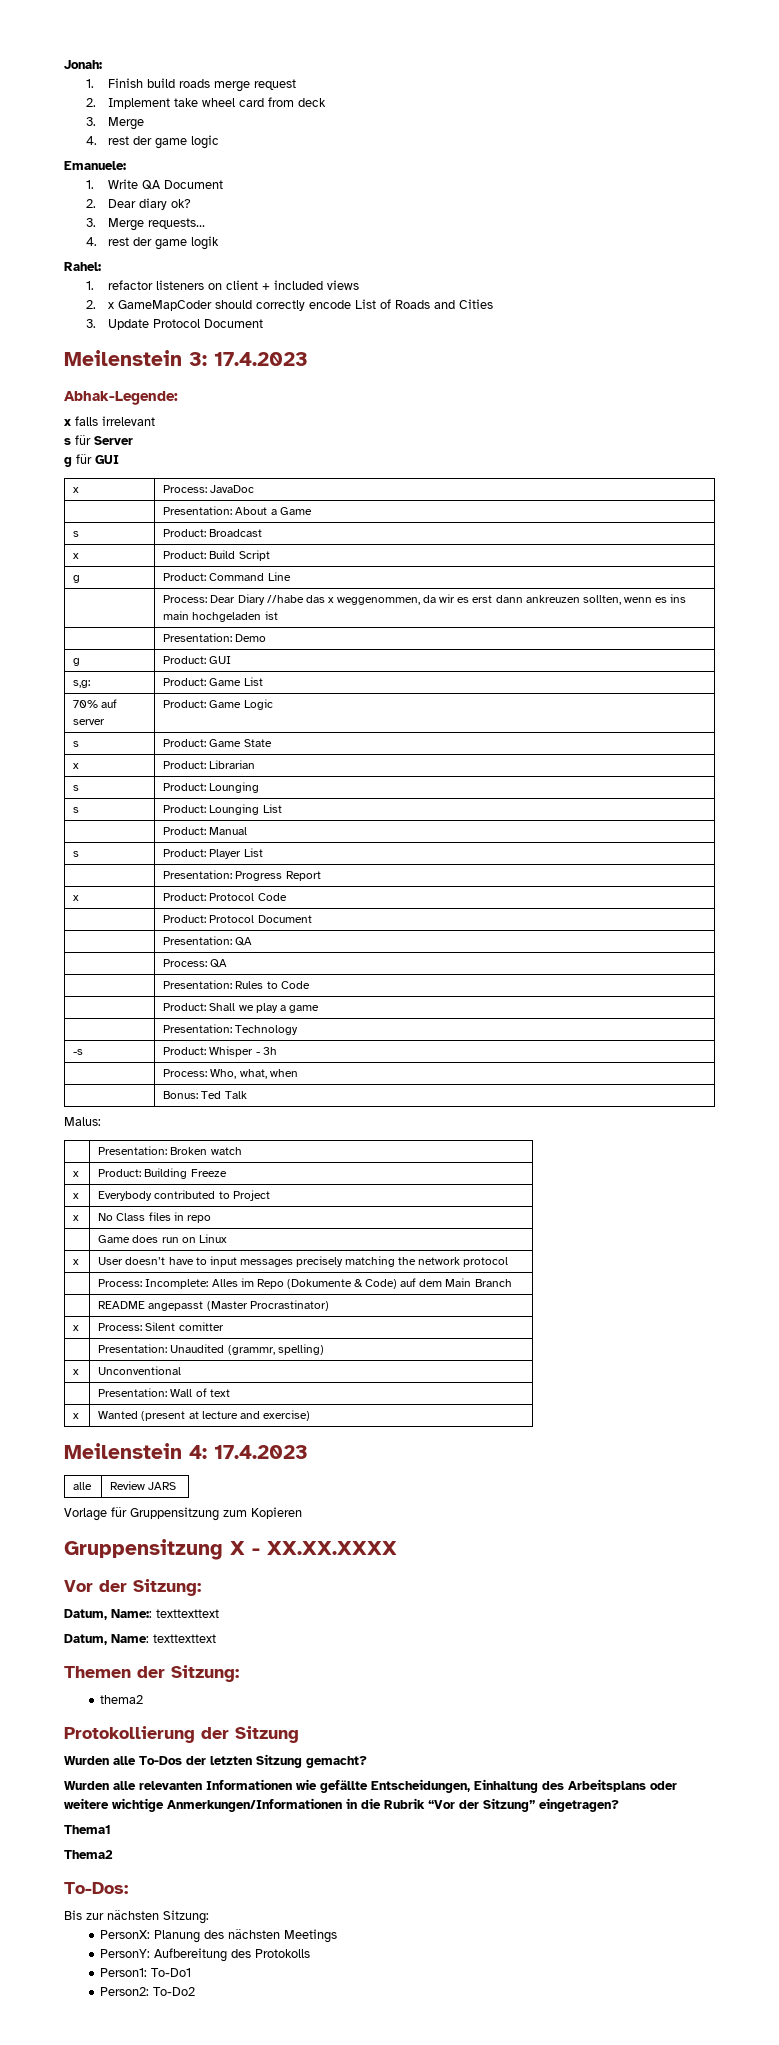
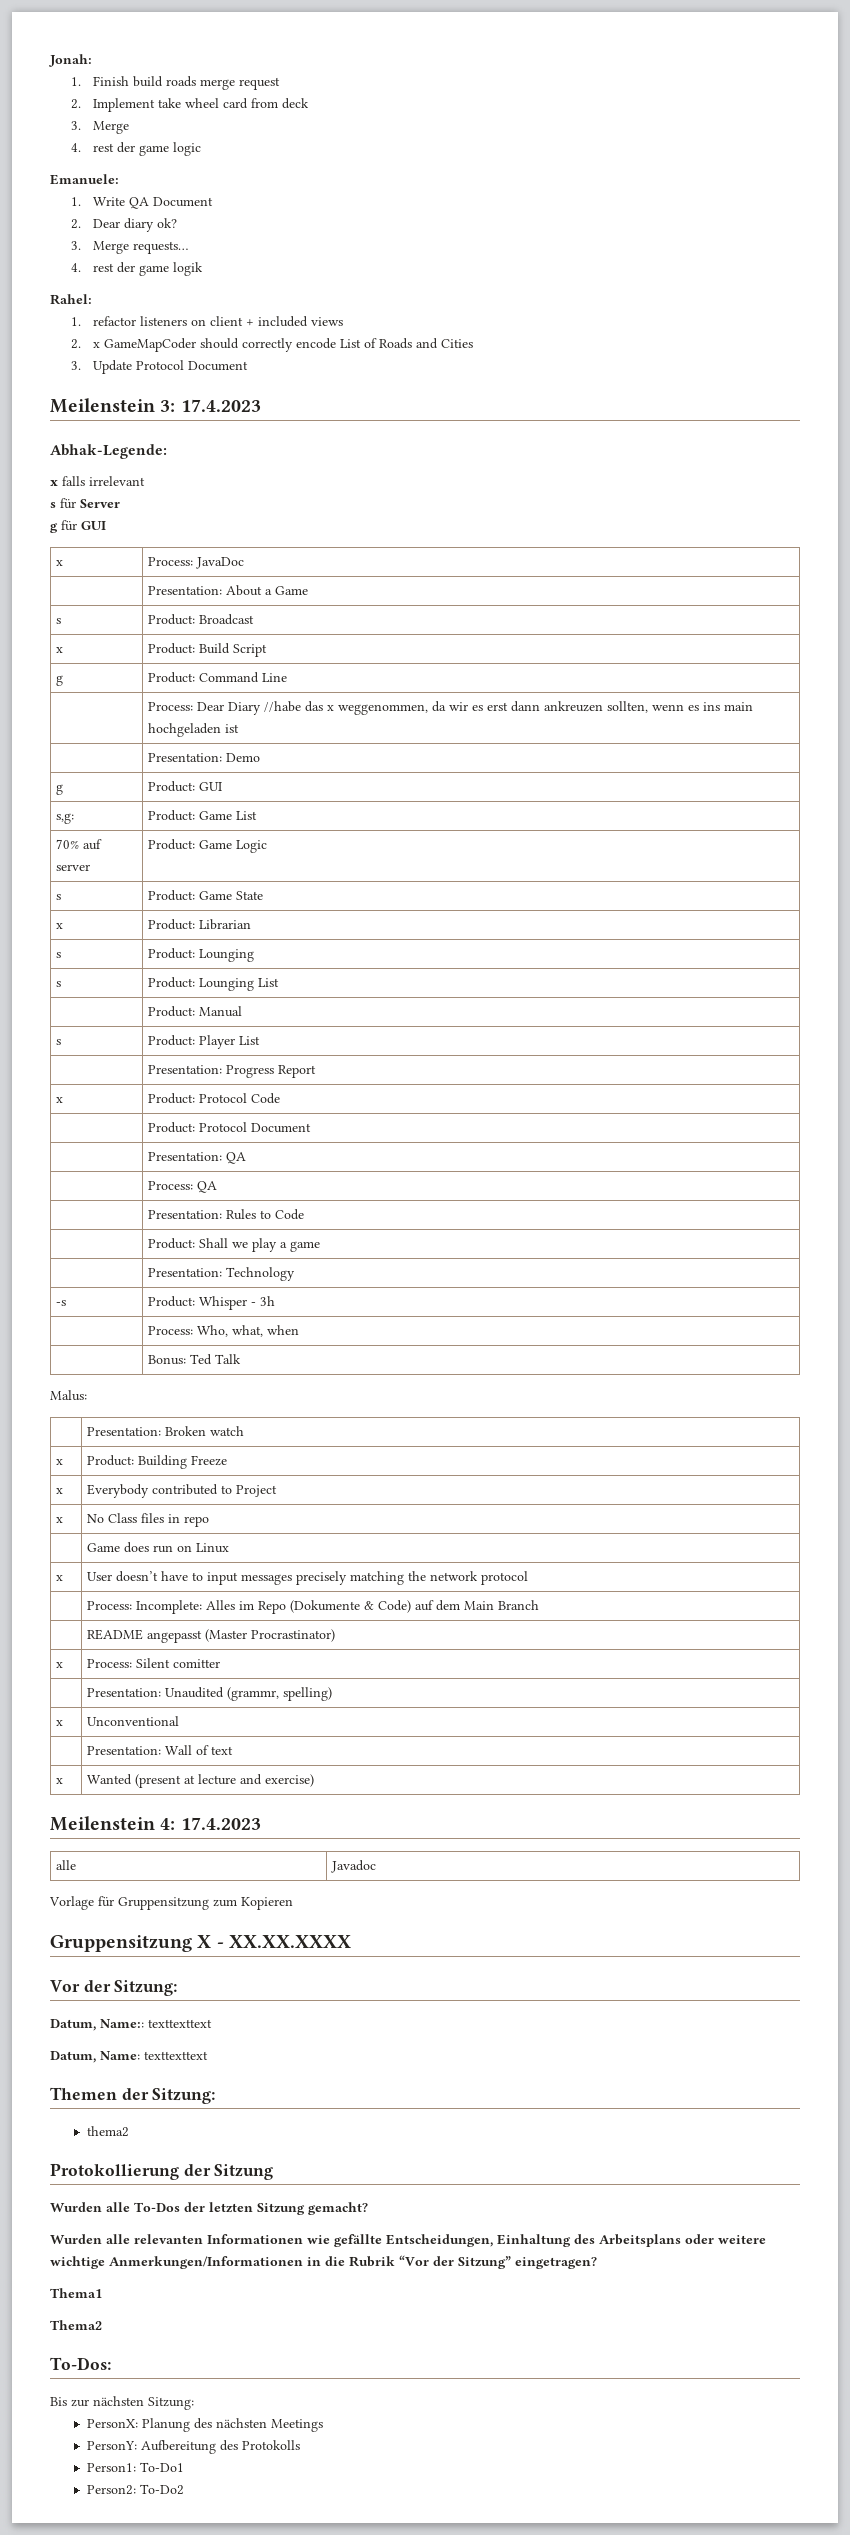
- alle | Review JARS
+ alle | Javadoc

